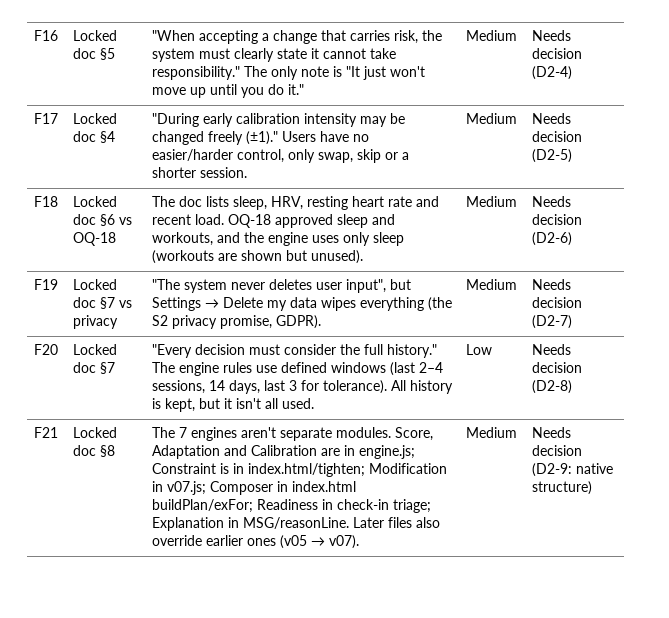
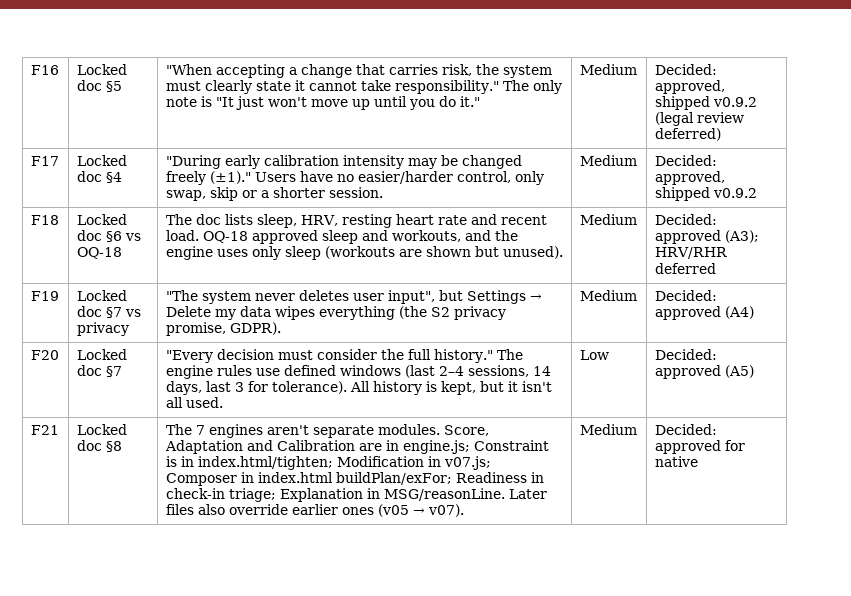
- Needs decision (D2-4)
+ Decided: approved, shipped v0.9.2 (legal review deferred)
- F17 | Locked doc §4 | "During early calibration intensity may be changed freely (±1)." Users have no easier/harder control, only swap, skip or a shorter session. | Medium | Needs decision (D2-5)
+ F17 | Locked doc §4 | "During early calibration intensity may be changed freely (±1)." Users have no easier/harder control, only swap, skip or a shorter session. | Medium | Decided: approved, shipped v0.9.2
- F18 | Locked doc §6 vs OQ-18 | The doc lists sleep, HRV, resting heart rate and recent load. OQ-18 approved sleep and workouts, and the engine uses only sleep (workouts are shown but unused). | Medium | Needs decision (D2-6)
+ F18 | Locked doc §6 vs OQ-18 | The doc lists sleep, HRV, resting heart rate and recent load. OQ-18 approved sleep and workouts, and the engine uses only sleep (workouts are shown but unused). | Medium | Decided: approved (A3); HRV/RHR deferred
- F19 | Locked doc §7 vs privacy | "The system never deletes user input", but Settings → Delete my data wipes everything (the S2 privacy promise, GDPR). | Medium | Needs decision (D2-7)
+ F19 | Locked doc §7 vs privacy | "The system never deletes user input", but Settings → Delete my data wipes everything (the S2 privacy promise, GDPR). | Medium | Decided: approved (A4)
- F20 | Locked doc §7 | "Every decision must consider the full history." The engine rules use defined windows (last 2–4 sessions, 14 days, last 3 for tolerance). All history is kept, but it isn't all used. | Low | Needs decision (D2-8)
+ F20 | Locked doc §7 | "Every decision must consider the full history." The engine rules use defined windows (last 2–4 sessions, 14 days, last 3 for tolerance). All history is kept, but it isn't all used. | Low | Decided: approved (A5)
- Needs decision (D2-9: native structure)
+ Decided: approved for native

